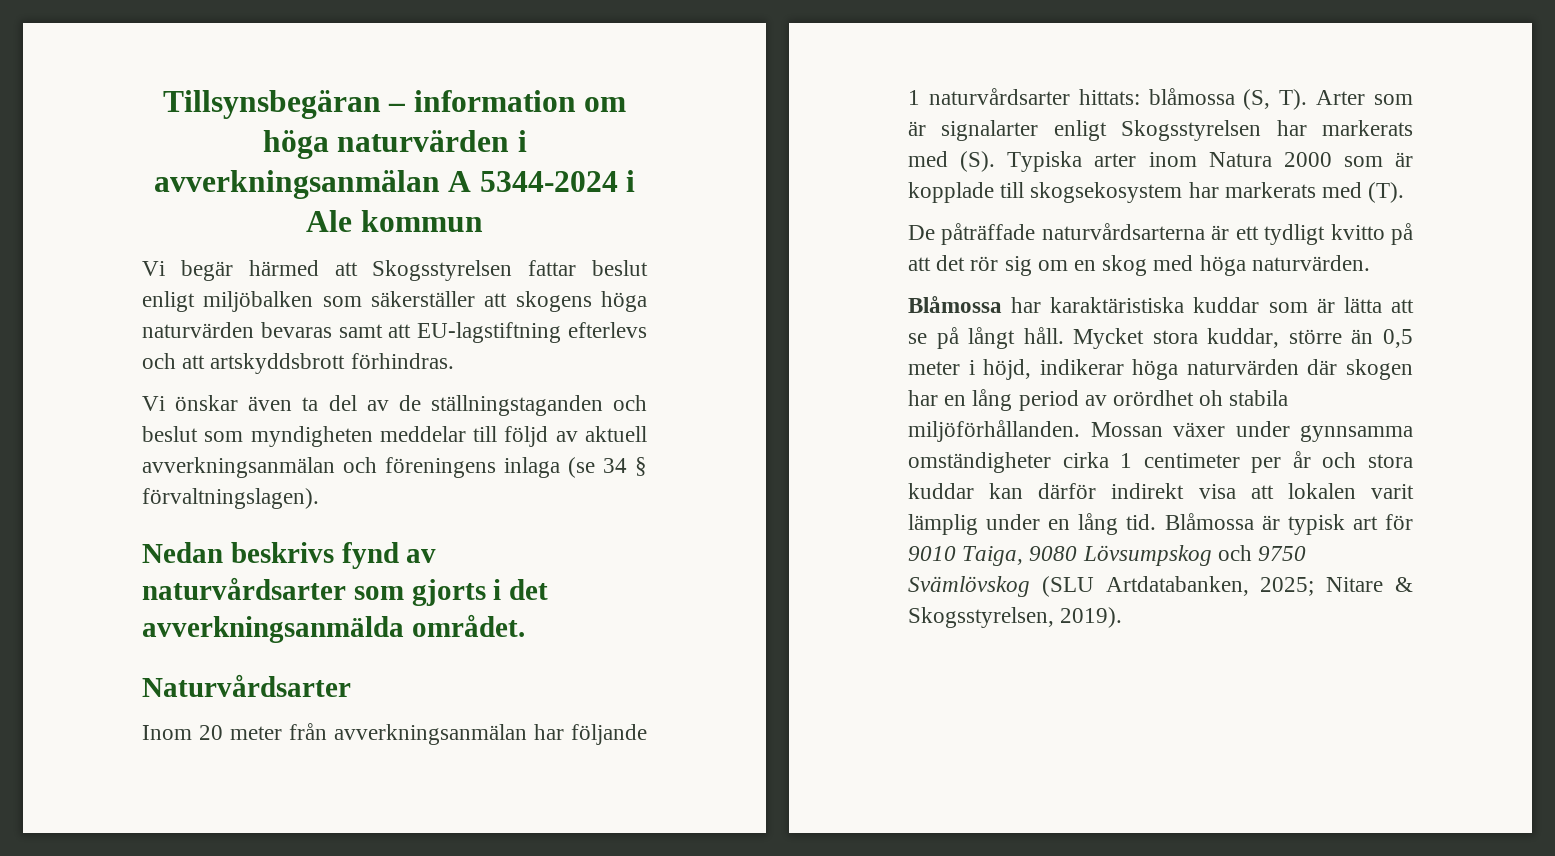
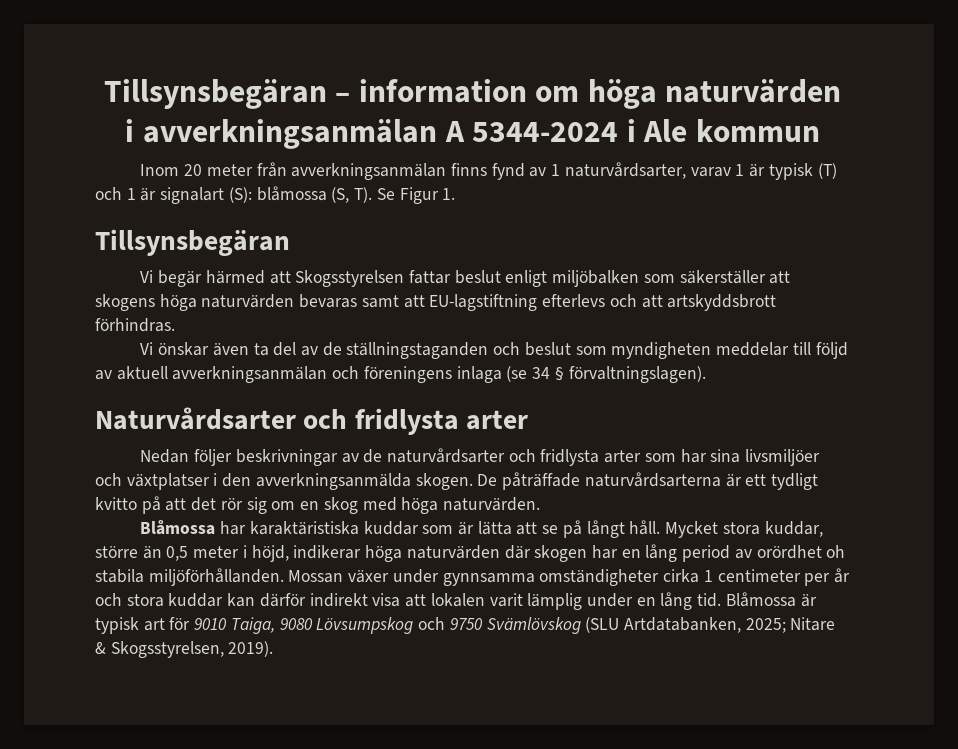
+ Inom 20 meter från avverkningsanmälan finns fynd av 1 naturvårdsarter, varav 1 är typisk (T) och 1 är signalart (S): blåmossa (S, T). Se Figur 1.
+ Tillsynsbegäran
- Nedan beskrivs fynd av naturvårdsarter som gjorts i det avverkningsanmälda området.
- Naturvårdsarter
- Inom 20 meter från avverkningsanmälan har följande 1 naturvårdsarter hittats: blåmossa (S, T). Arter som är signalarter enligt Skogsstyrelsen har markerats med (S). Typiska arter inom Natura 2000 som är kopplade till skogsekosystem har markerats med (T).
- De påträffade naturvårdsarterna är ett tydligt kvitto på att det rör sig om en skog med höga naturvärden.
+ Naturvårdsarter och fridlysta arter
+ Nedan följer beskrivningar av de naturvårdsarter och fridlysta arter som har sina livsmiljöer och växtplatser i den avverkningsanmälda skogen. De påträffade naturvårdsarterna är ett tydligt kvitto på att det rör sig om en skog med höga naturvärden.

